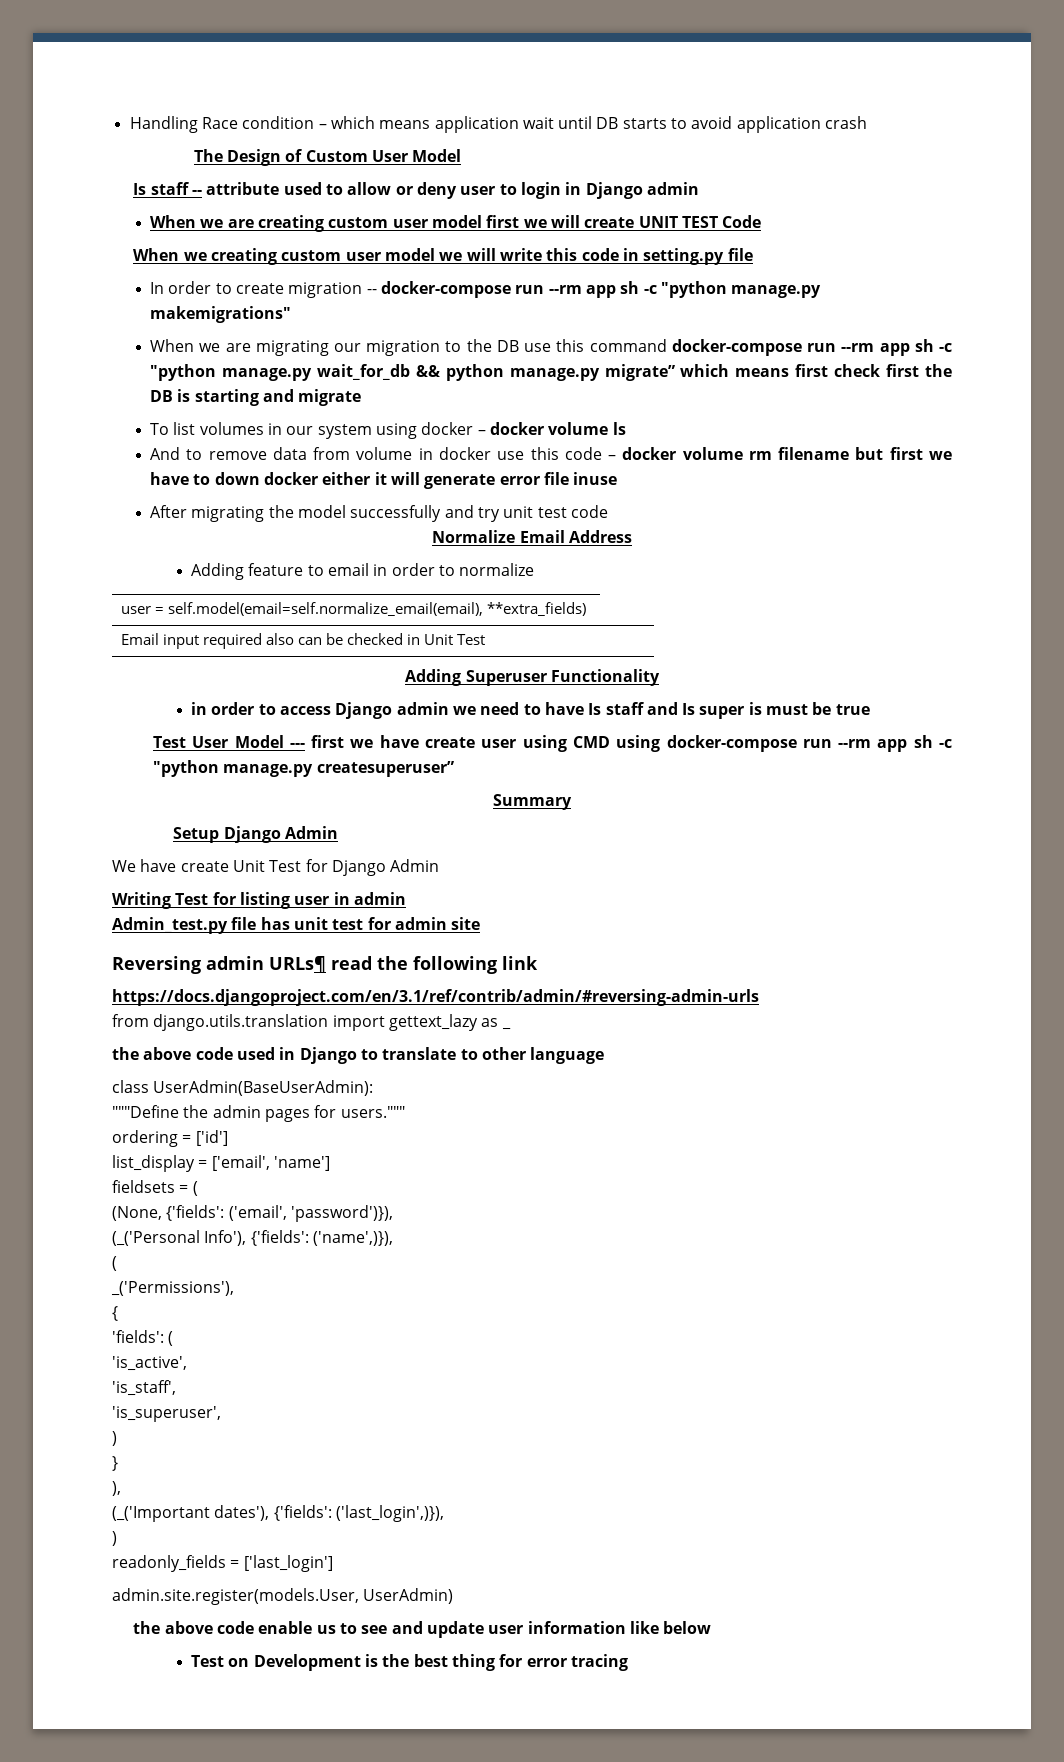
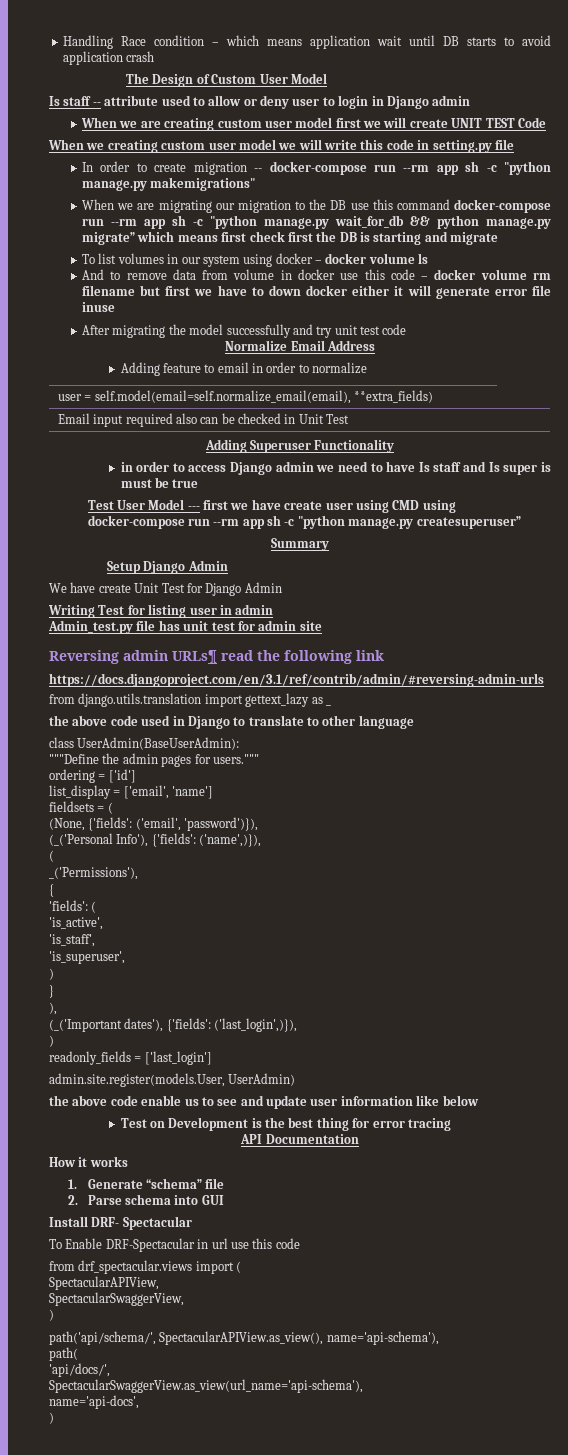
+ API Documentation
+ How it works
+ 1. Generate “schema” file
+ 2. Parse schema into GUI
+ Install DRF- Spectacular
+ To Enable DRF-Spectacular in url use this code
+ from drf_spectacular.views import (
+ SpectacularAPIView,
+ SpectacularSwaggerView,
+ )
+ path('api/schema/', SpectacularAPIView.as_view(), name='api-schema'),
+ path(
+ 'api/docs/',
+ SpectacularSwaggerView.as_view(url_name='api-schema'),
+ name='api-docs',
+ )

